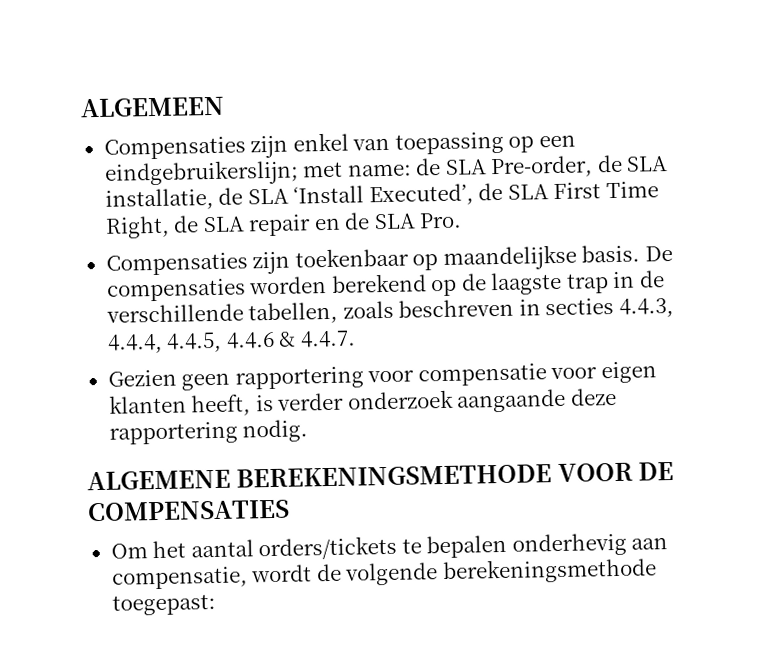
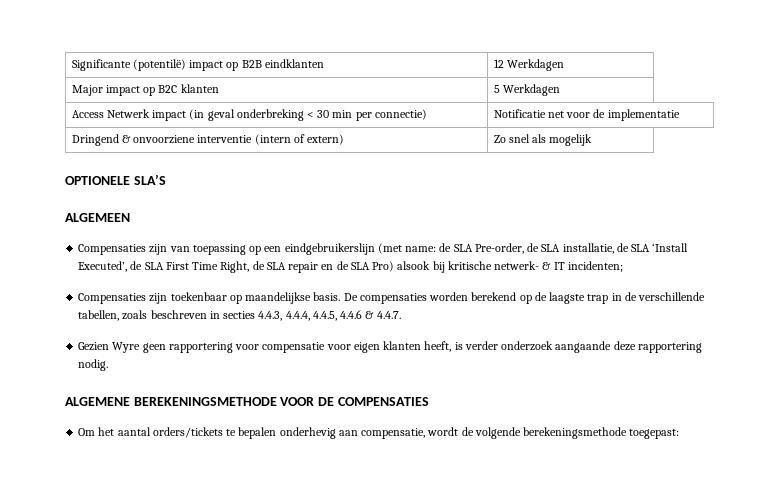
+ Significante (potentilë) impact op B2B eindklanten | 12 Werkdagen
+ Major impact op B2C klanten | 5 Werkdagen
+ Access Netwerk impact (in geval onderbreking < 30 min per connectie) | Notificatie net voor de implementatie
+ Dringend & onvoorziene interventie (intern of extern) | Zo snel als mogelijk
+ OPTIONELE SLA’S
- Compensaties zijn enkel van toepassing op een eindgebruikerslijn; met name: de SLA Pre-order, de SLA installatie, de SLA ‘Install Executed’, de SLA First Time Right, de SLA repair en de SLA Pro.
+ Compensaties zijn van toepassing op een eindgebruikerslijn (met name: de SLA Pre-order, de SLA installatie, de SLA ‘Install Executed’, de SLA First Time Right, de SLA repair en de SLA Pro) alsook bij kritische netwerk- & IT incidenten;
- Gezien geen rapportering voor compensatie voor eigen klanten heeft, is verder onderzoek aangaande deze rapportering nodig.
+ Gezien Wyre geen rapportering voor compensatie voor eigen klanten heeft, is verder onderzoek aangaande deze rapportering nodig.

